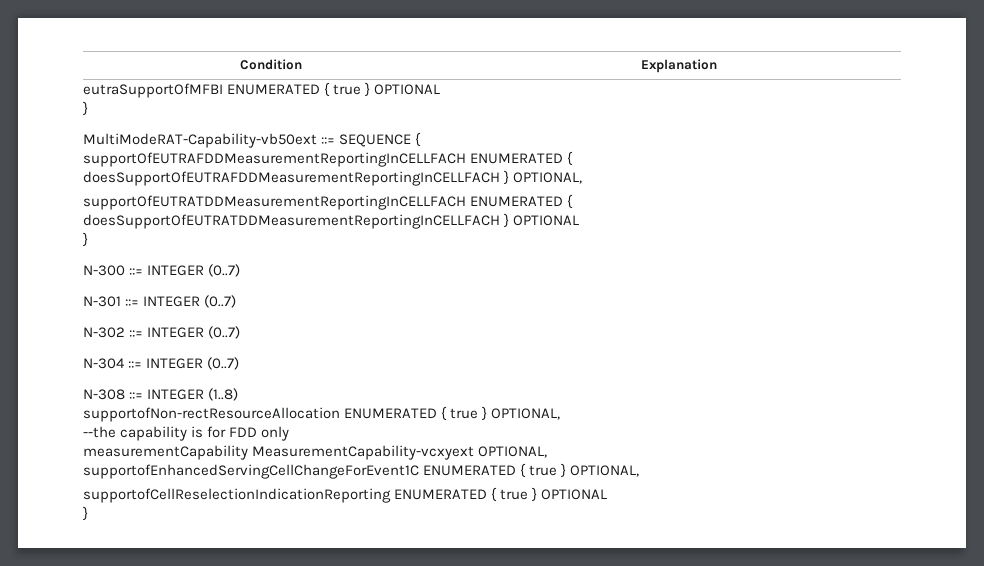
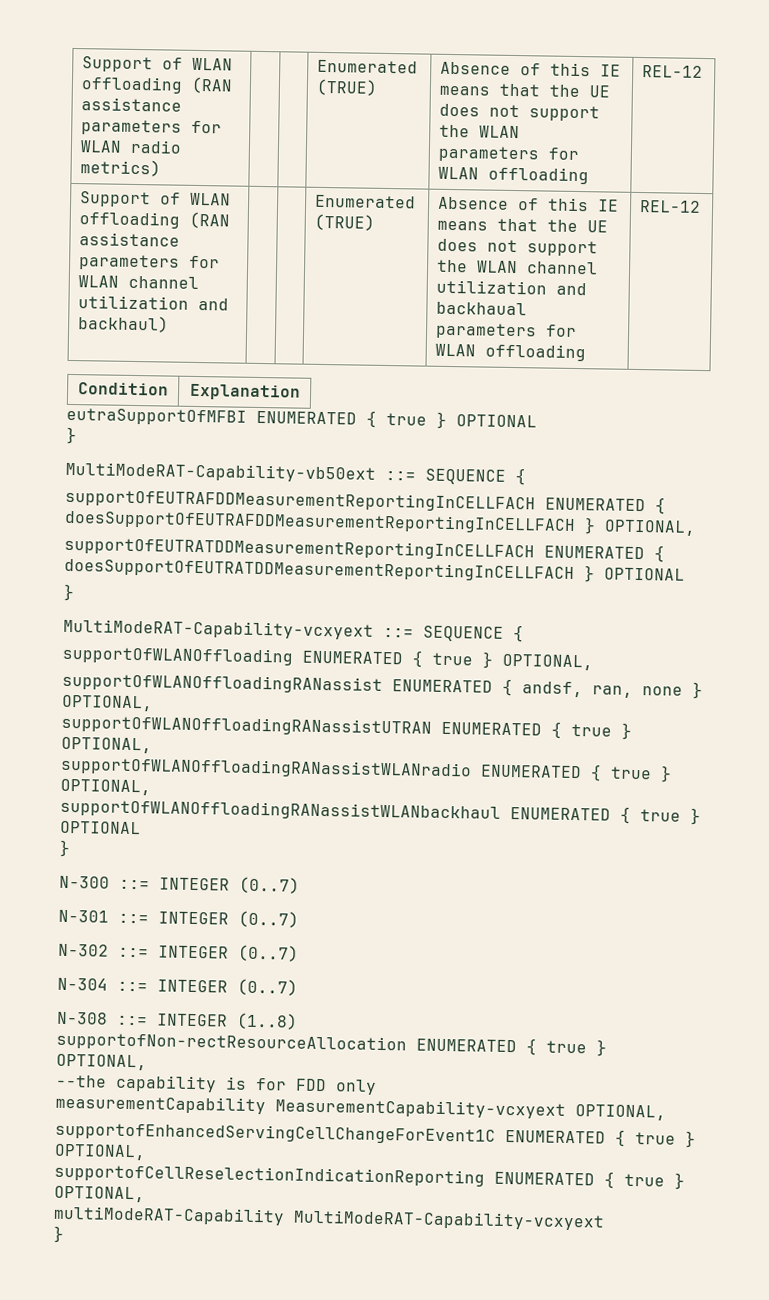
+ Support of WLAN offloading (RAN assistance parameters for WLAN radio metrics) | | | Enumerated (TRUE) | Absence of this IE means that the UE does not support the WLAN parameters for WLAN offloading | REL-12
+ Support of WLAN offloading (RAN assistance parameters for WLAN channel utilization and backhaul) | | | Enumerated (TRUE) | Absence of this IE means that the UE does not support the WLAN channel utilization and backhaual parameters for WLAN offloading | REL-12
+ MultiModeRAT-Capability-vcxyext ::= SEQUENCE {
+ supportOfWLANOffloading ENUMERATED { true } OPTIONAL,
+ supportOfWLANOffloadingRANassist ENUMERATED { andsf, ran, none } OPTIONAL,
+ supportOfWLANOffloadingRANassistUTRAN ENUMERATED { true } OPTIONAL,
+ supportOfWLANOffloadingRANassistWLANradio ENUMERATED { true } OPTIONAL,
+ supportOfWLANOffloadingRANassistWLANbackhaul ENUMERATED { true } OPTIONAL
+ }
- supportofCellReselectionIndicationReporting ENUMERATED { true } OPTIONAL
+ supportofCellReselectionIndicationReporting ENUMERATED { true } OPTIONAL,
+ multiModeRAT-Capability MultiModeRAT-Capability-vcxyext

